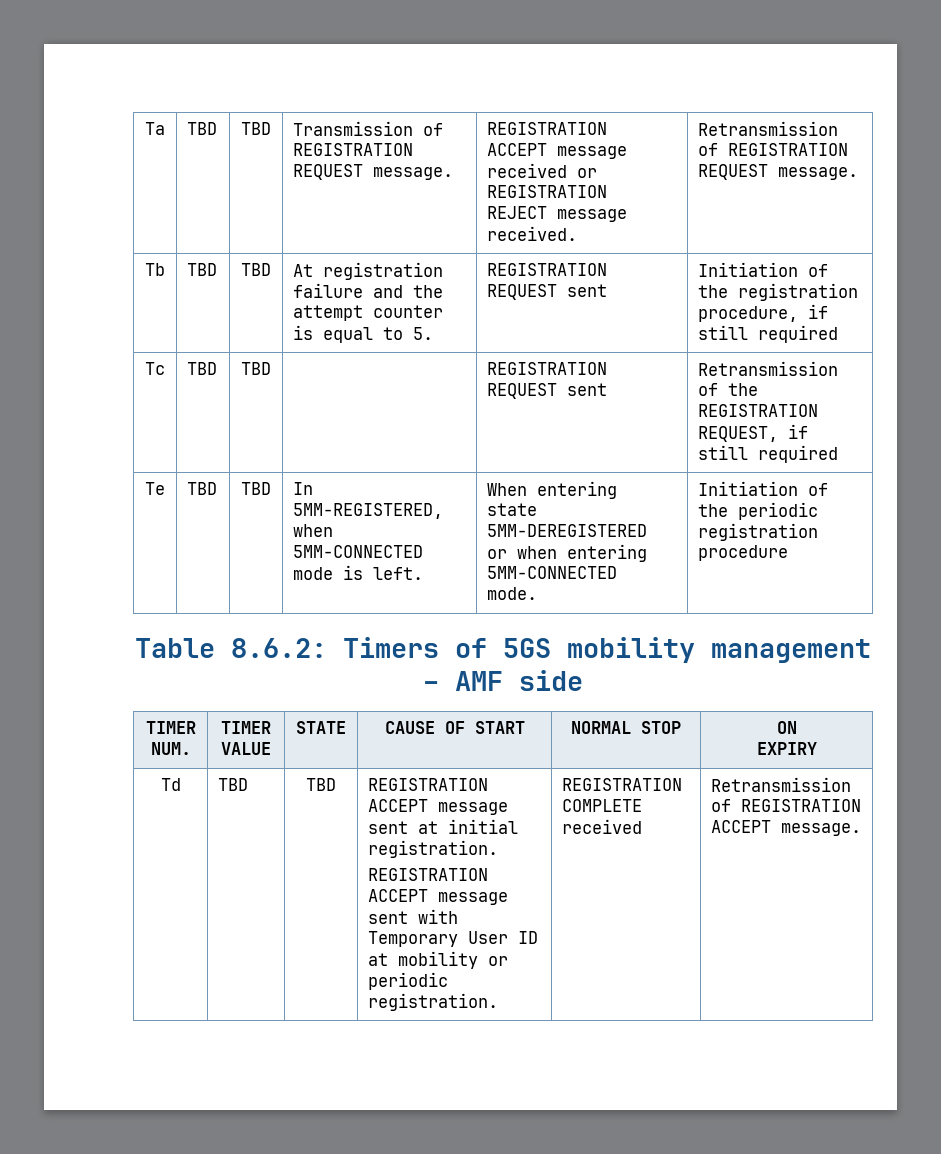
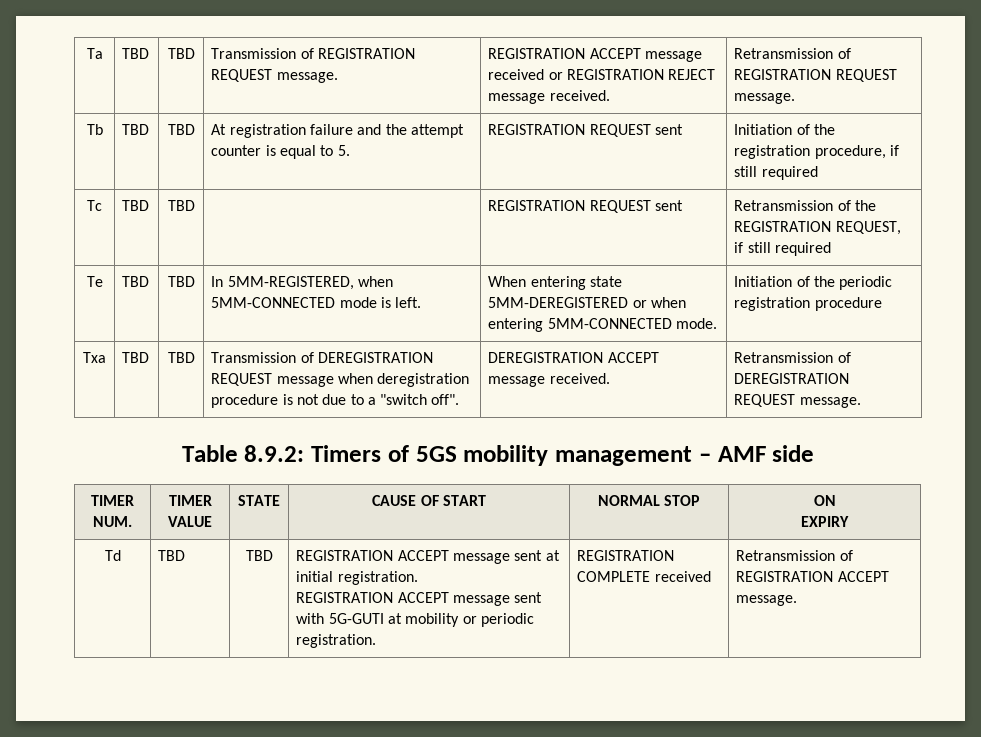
+ Txa | TBD | TBD | Transmission of DEREGISTRATION REQUEST message when deregistration procedure is not due to a "switch off". | DEREGISTRATION ACCEPT message received. | Retransmission of DEREGISTRATION REQUEST message.
- Table 8.6.2: Timers of 5GS mobility management – AMF side
+ Table 8.9.2: Timers of 5GS mobility management – AMF side
  Td | TBD | TBD | REGISTRATION ACCEPT message sent at initial registration.
- REGISTRATION ACCEPT message sent with Temporary User ID at mobility or periodic registration. | REGISTRATION COMPLETE received | Retransmission of REGISTRATION ACCEPT message.
+ REGISTRATION ACCEPT message sent with 5G-GUTI at mobility or periodic registration. | REGISTRATION COMPLETE received | Retransmission of REGISTRATION ACCEPT message.

